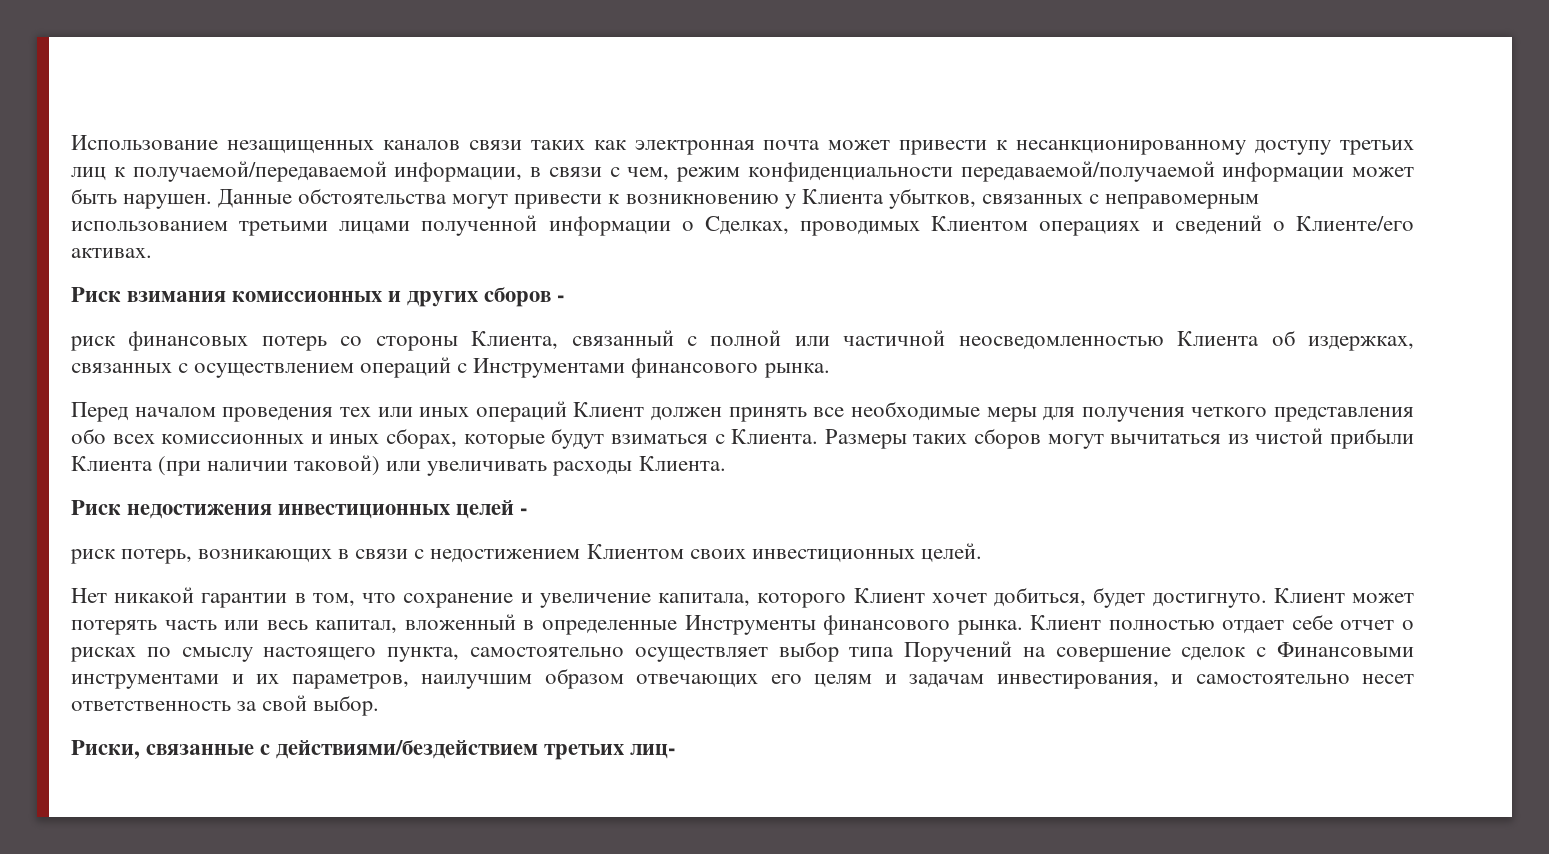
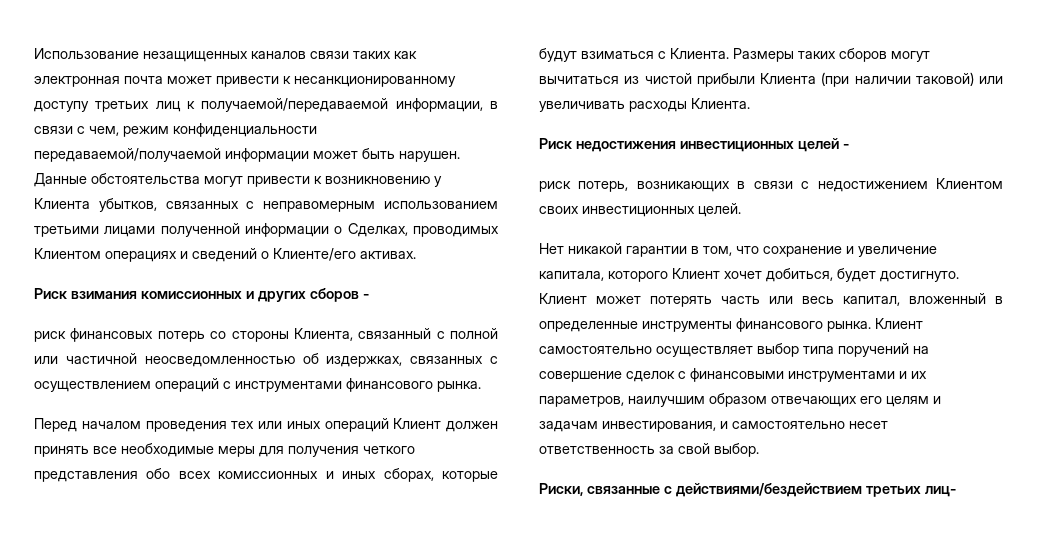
- риск финансовых потерь со стороны Клиента, связанный с полной или частичной неосведомленностью Клиента об издержках, связанных с осуществлением операций с Инструментами финансового рынка.
+ риск финансовых потерь со стороны Клиента, связанный с полной или частичной неосведомленностью об издержках, связанных с осуществлением операций с инструментами финансового рынка.
- Клиент может потерять часть или весь капитал, вложенный в определенные Инструменты финансового рынка.
+ Клиент может потерять часть или весь капитал, вложенный в определенные инструменты финансового рынка.
- Клиент полностью отдает себе отчет о рисках по смыслу настоящего пункта, самостоятельно осуществляет выбор типа Поручений на совершение сделок с Финансовыми инструментами и их параметров, наилучшим образом отвечающих его целям и задачам инвестирования, и самостоятельно несет ответственность за свой выбор.
+ Клиент самостоятельно осуществляет выбор типа поручений на совершение сделок с финансовыми инструментами и их параметров, наилучшим образом отвечающих его целям и задачам инвестирования, и самостоятельно несет ответственность за свой выбор.

